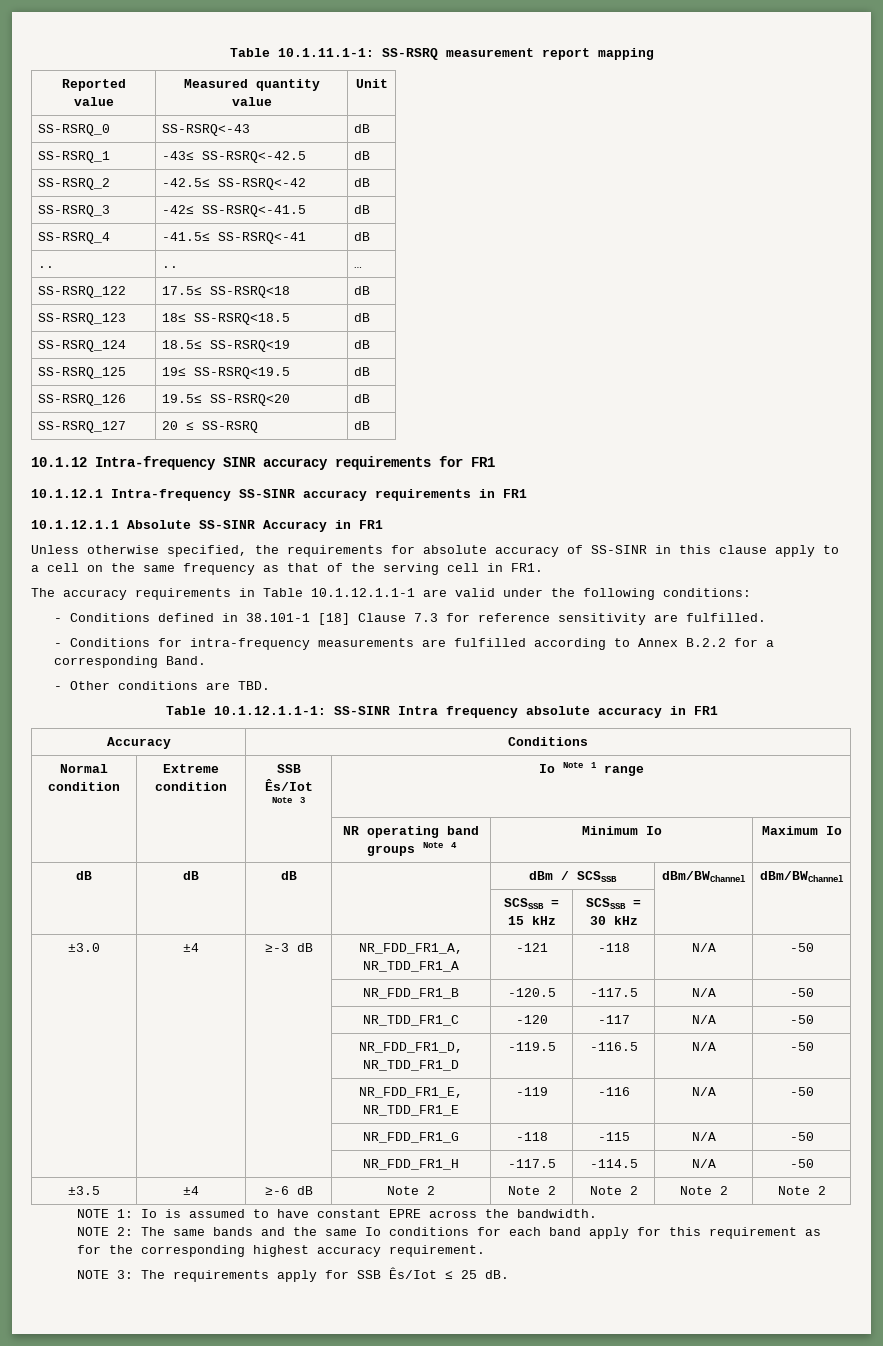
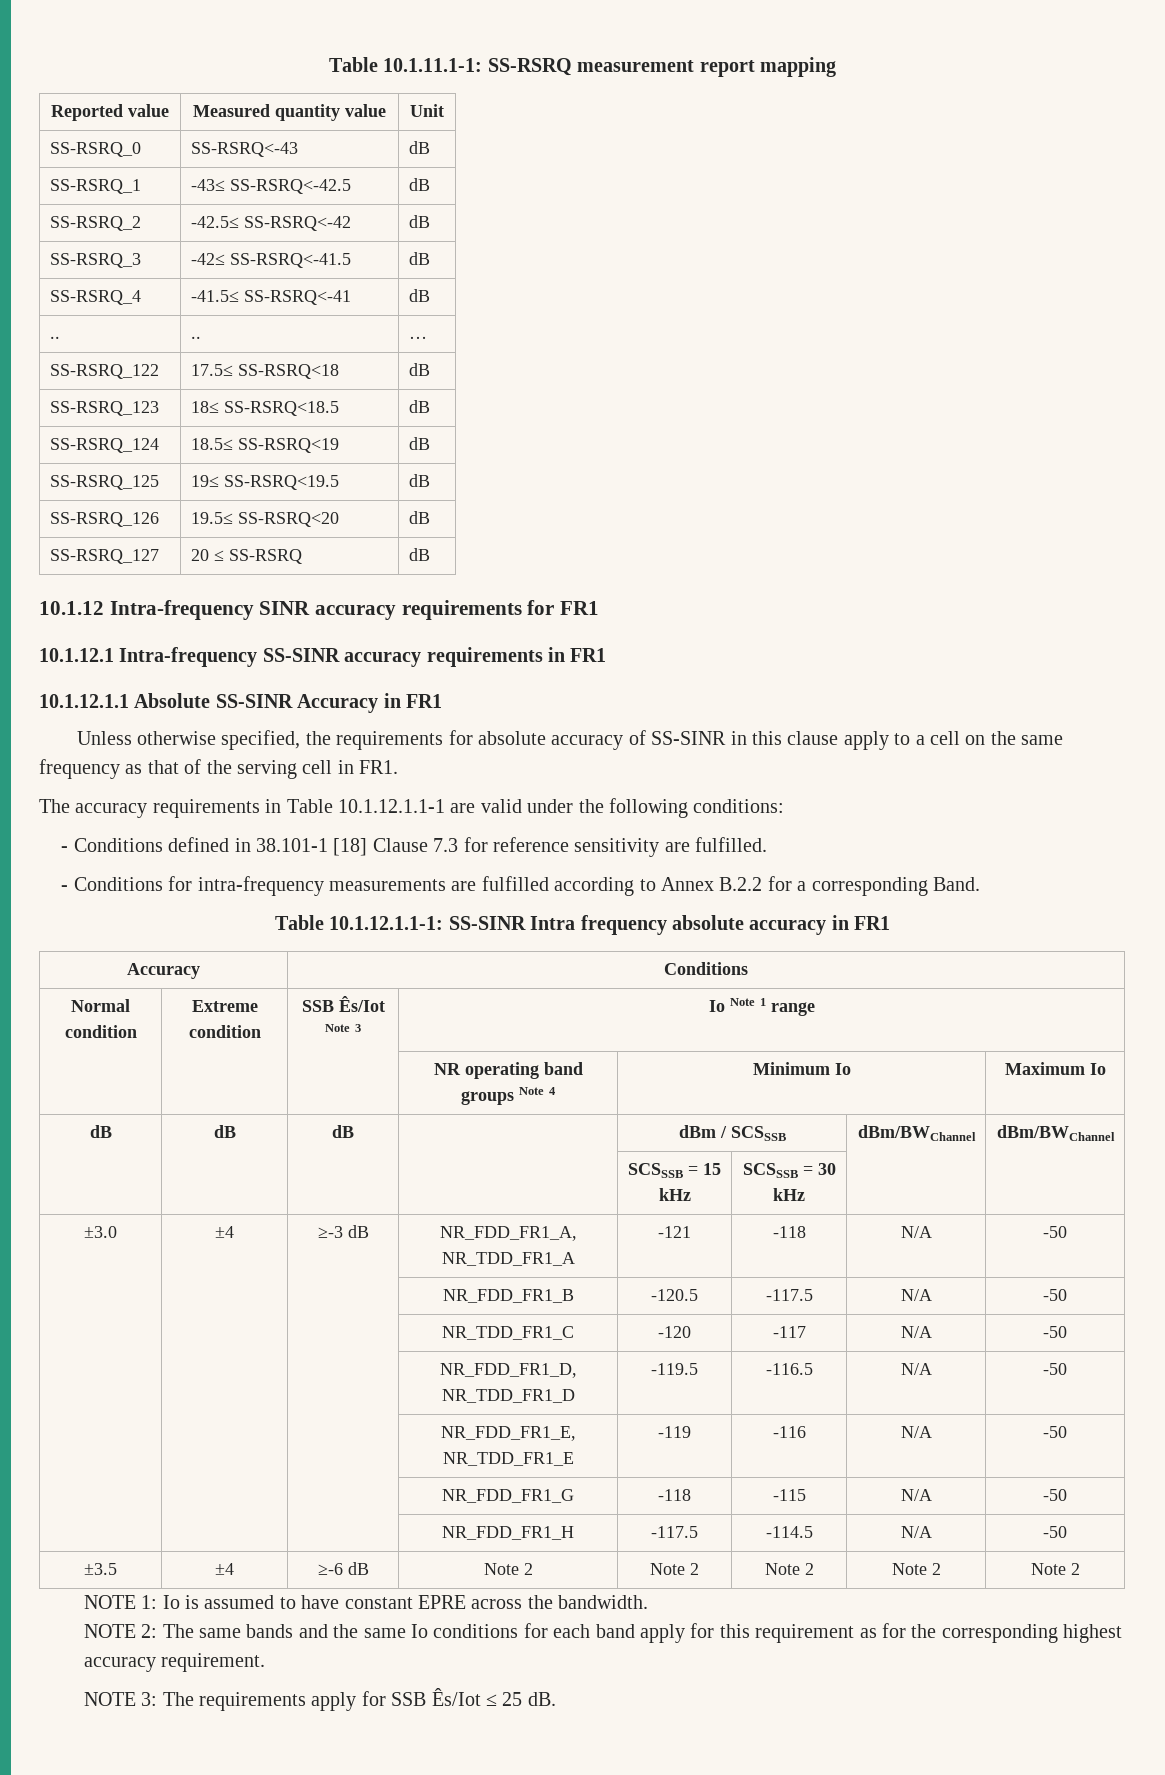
- - Other conditions are TBD.

